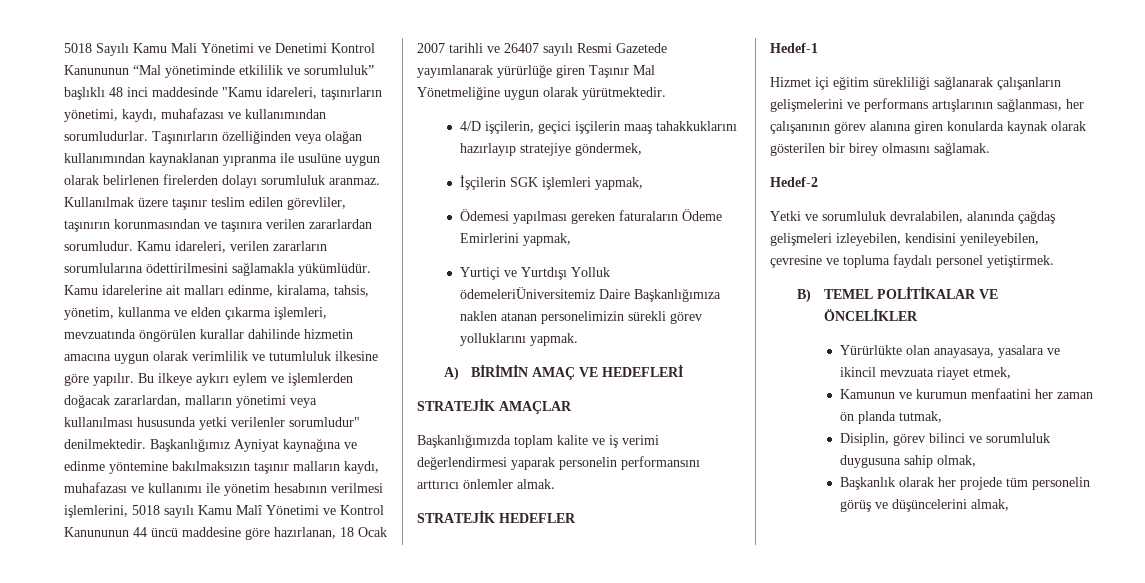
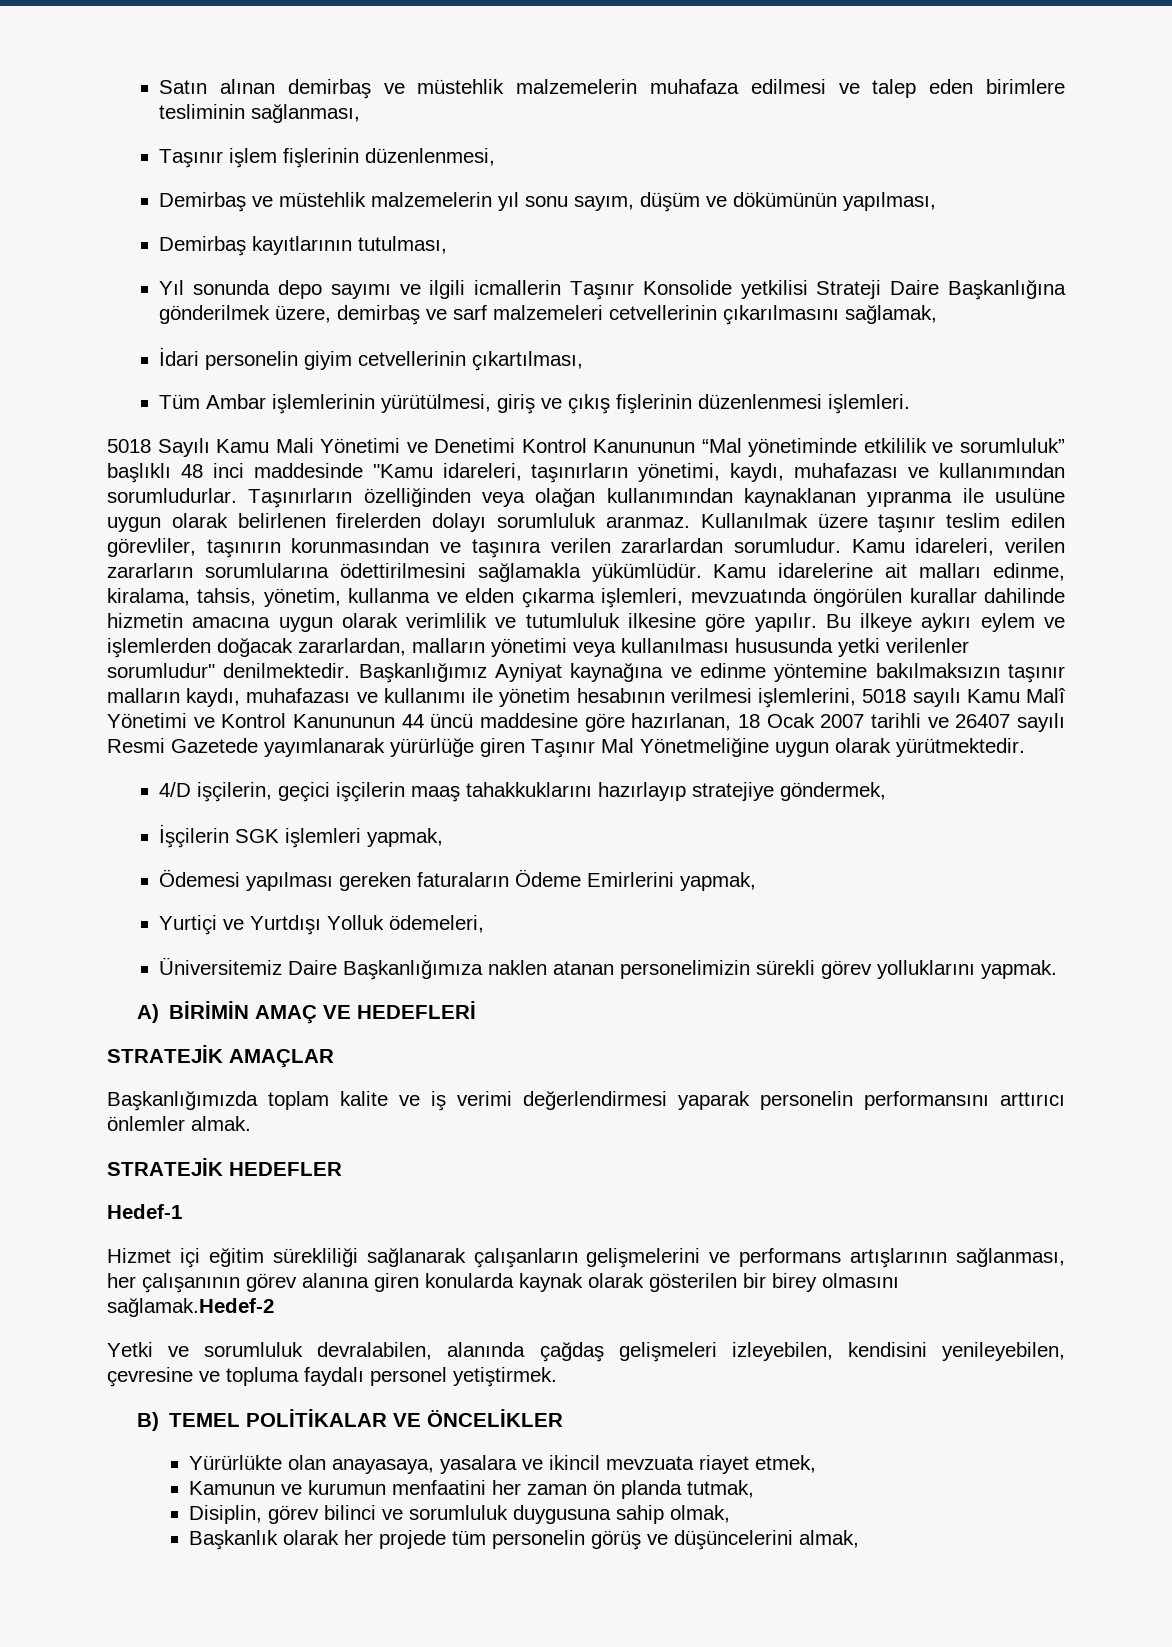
+ Satın alınan demirbaş ve müstehlik malzemelerin muhafaza edilmesi ve talep eden birimlere tesliminin sağlanması,
+ Taşınır işlem fişlerinin düzenlenmesi,
+ Demirbaş ve müstehlik malzemelerin yıl sonu sayım, düşüm ve dökümünün yapılması,
+ Demirbaş kayıtlarının tutulması,
+ Yıl sonunda depo sayımı ve ilgili icmallerin Taşınır Konsolide yetkilisi Strateji Daire Başkanlığına gönderilmek üzere, demirbaş ve sarf malzemeleri cetvellerinin çıkarılmasını sağlamak,
+ İdari personelin giyim cetvellerinin çıkartılması,
+ Tüm Ambar işlemlerinin yürütülmesi, giriş ve çıkış fişlerinin düzenlenmesi işlemleri.
- Yurtiçi ve Yurtdışı Yolluk ödemeleriÜniversitemiz Daire Başkanlığımıza naklen atanan personelimizin sürekli görev yolluklarını yapmak.
+ Yurtiçi ve Yurtdışı Yolluk ödemeleri,
+ Üniversitemiz Daire Başkanlığımıza naklen atanan personelimizin sürekli görev yolluklarını yapmak.
- Hizmet içi eğitim sürekliliği sağlanarak çalışanların gelişmelerini ve performans artışlarının sağlanması, her çalışanının görev alanına giren konularda kaynak olarak gösterilen bir birey olmasını sağlamak.
- Hedef-2
+ Hizmet içi eğitim sürekliliği sağlanarak çalışanların gelişmelerini ve performans artışlarının sağlanması, her çalışanının görev alanına giren konularda kaynak olarak gösterilen bir birey olmasını sağlamak.Hedef-2

